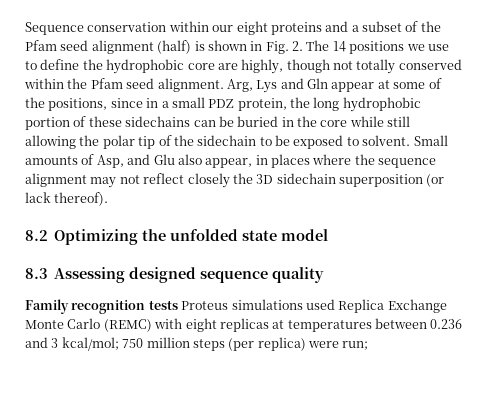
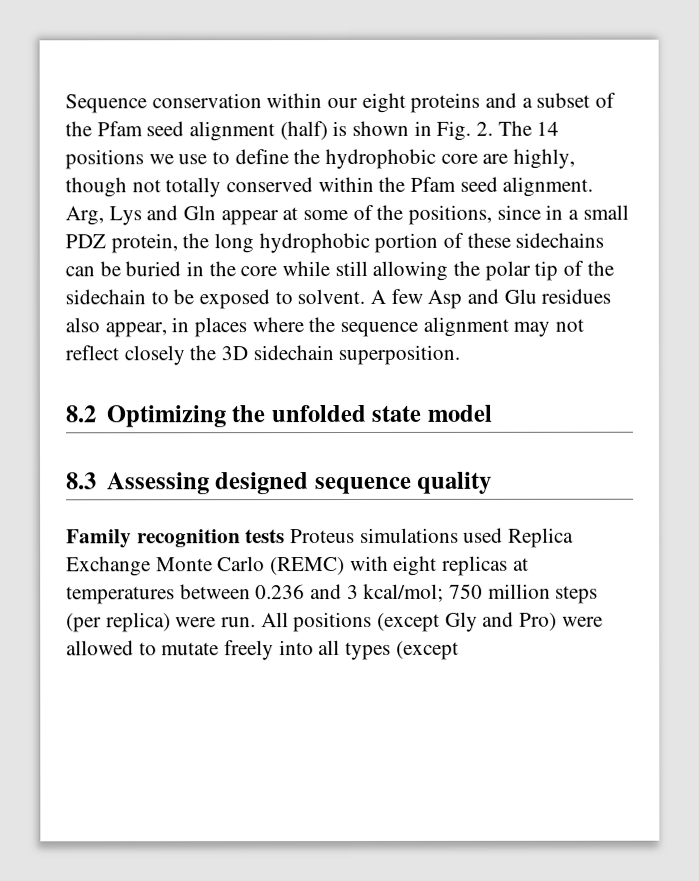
- Small amounts of Asp, and Glu also appear, in places where the sequence alignment may not reflect closely the 3D sidechain superposition (or lack thereof).
+ A few Asp and Glu residues also appear, in places where the sequence alignment may not reflect closely the 3D sidechain superposition.
- Family recognition tests Proteus simulations used Replica Exchange Monte Carlo (REMC) with eight replicas at temperatures between 0.236 and 3 kcal/mol; 750 million steps (per replica) were run;
+ Family recognition tests Proteus simulations used Replica Exchange Monte Carlo (REMC) with eight replicas at temperatures between 0.236 and 3 kcal/mol; 750 million steps (per replica) were run. All positions (except Gly and Pro) were allowed to mutate freely into all types (except

